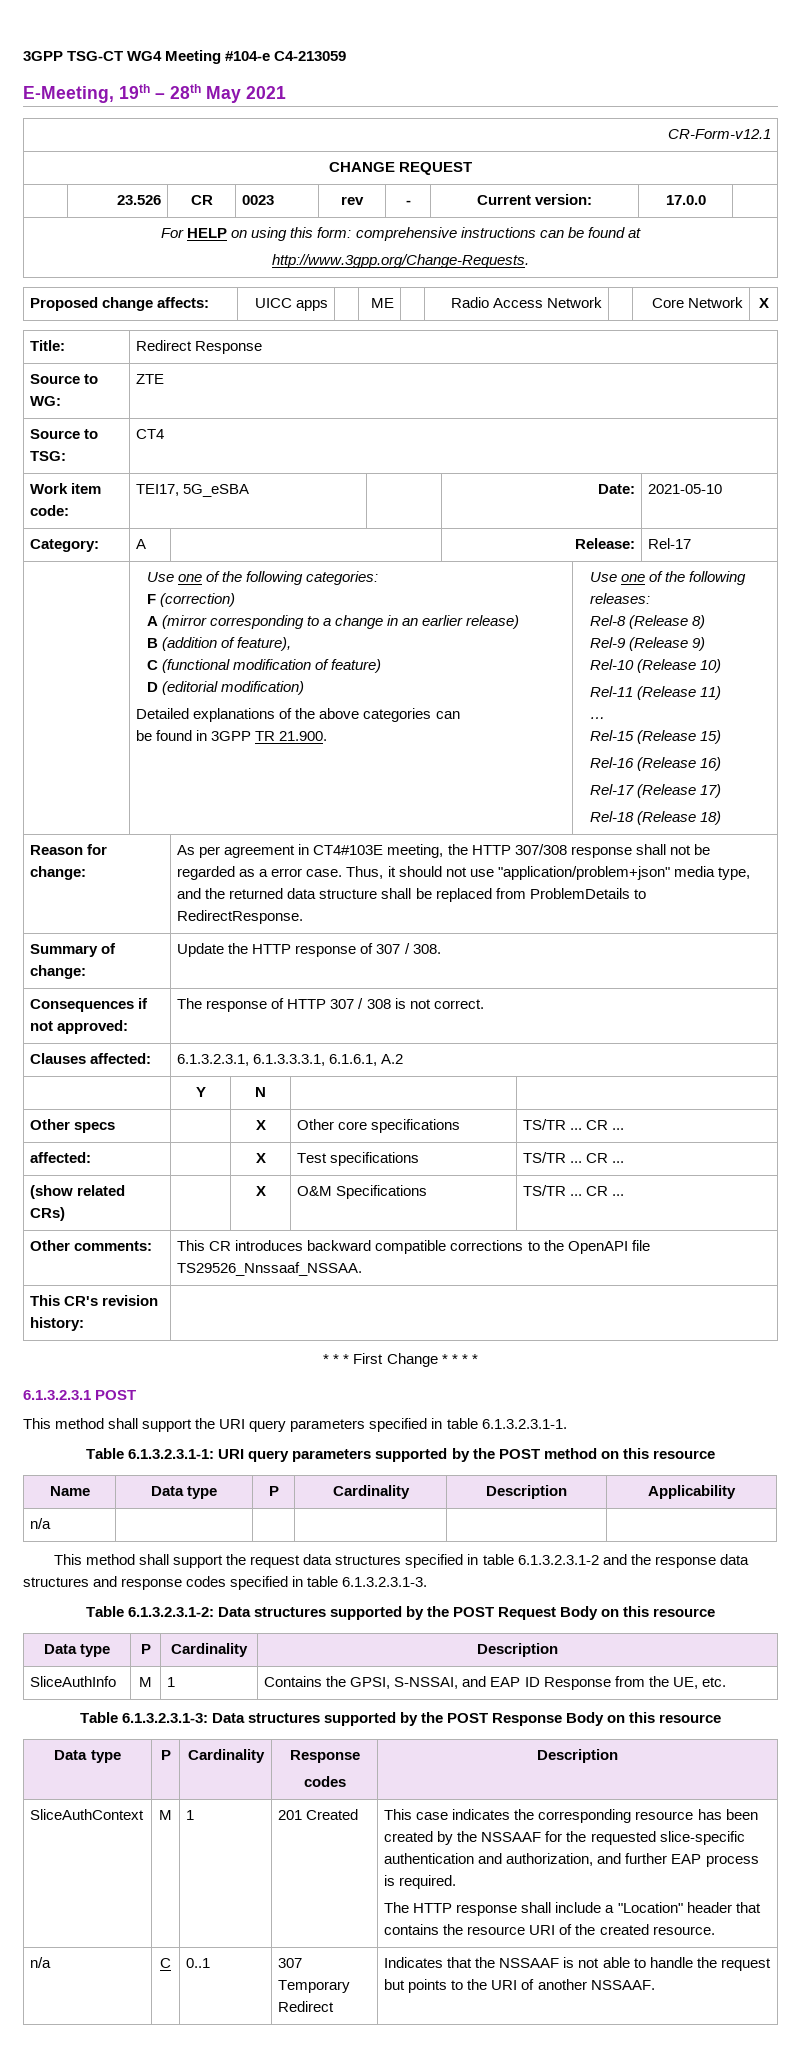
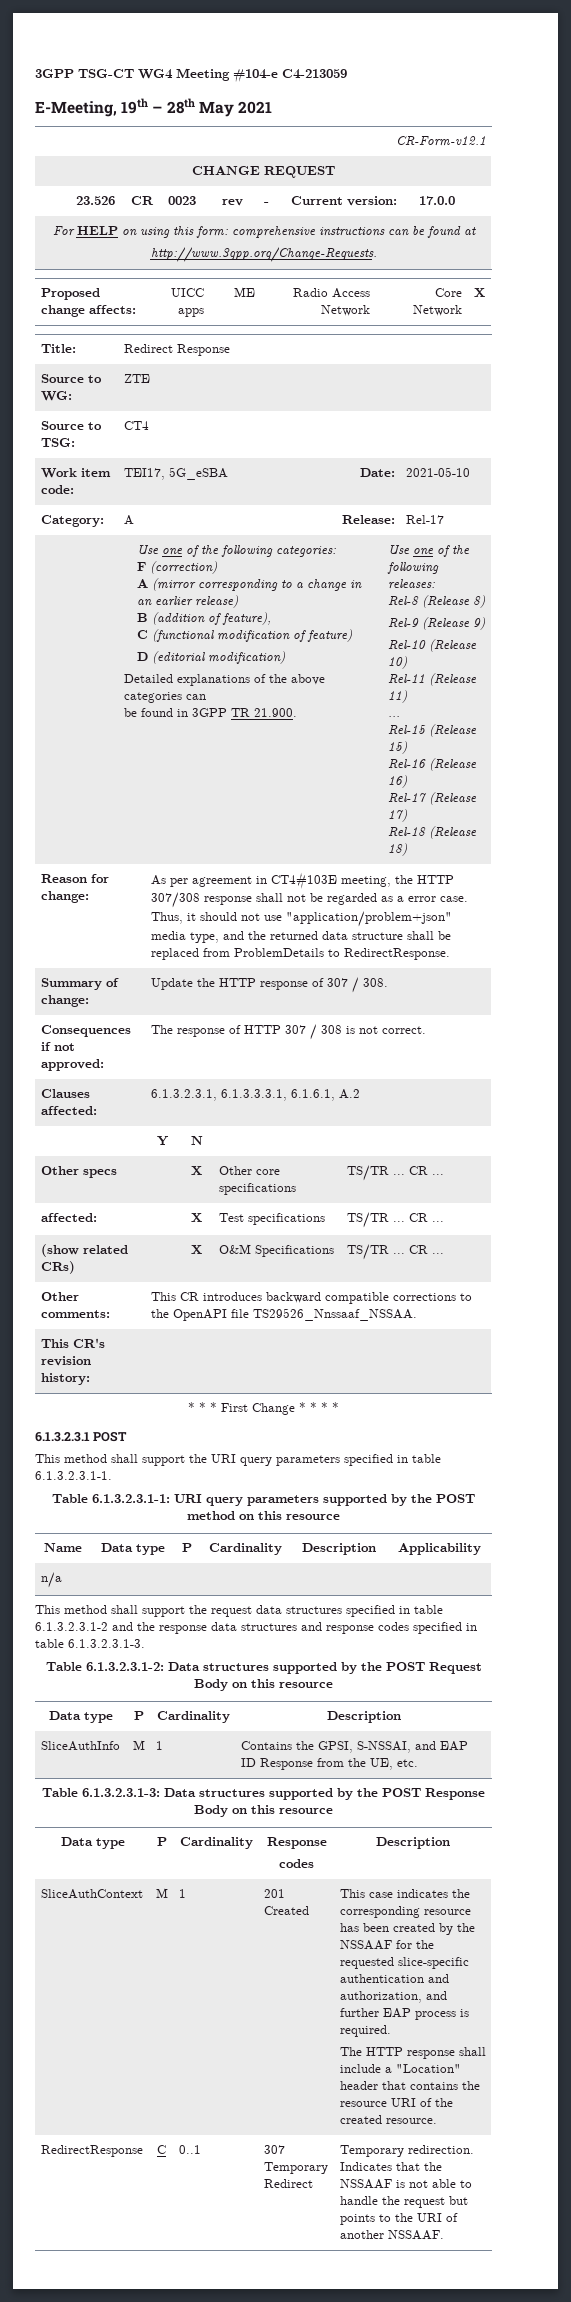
- n/a | C | 0..1 | 307 Temporary Redirect | Indicates that the NSSAAF is not able to handle the request but points to the URI of another NSSAAF.
+ RedirectResponse | C | 0..1 | 307 Temporary Redirect | Temporary redirection. Indicates that the NSSAAF is not able to handle the request but points to the URI of another NSSAAF.

